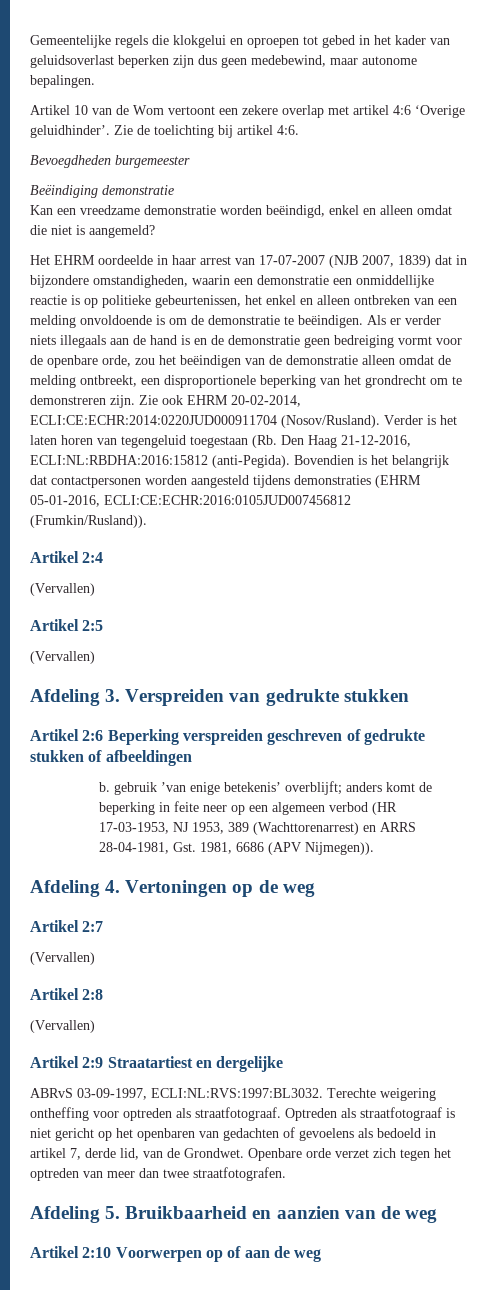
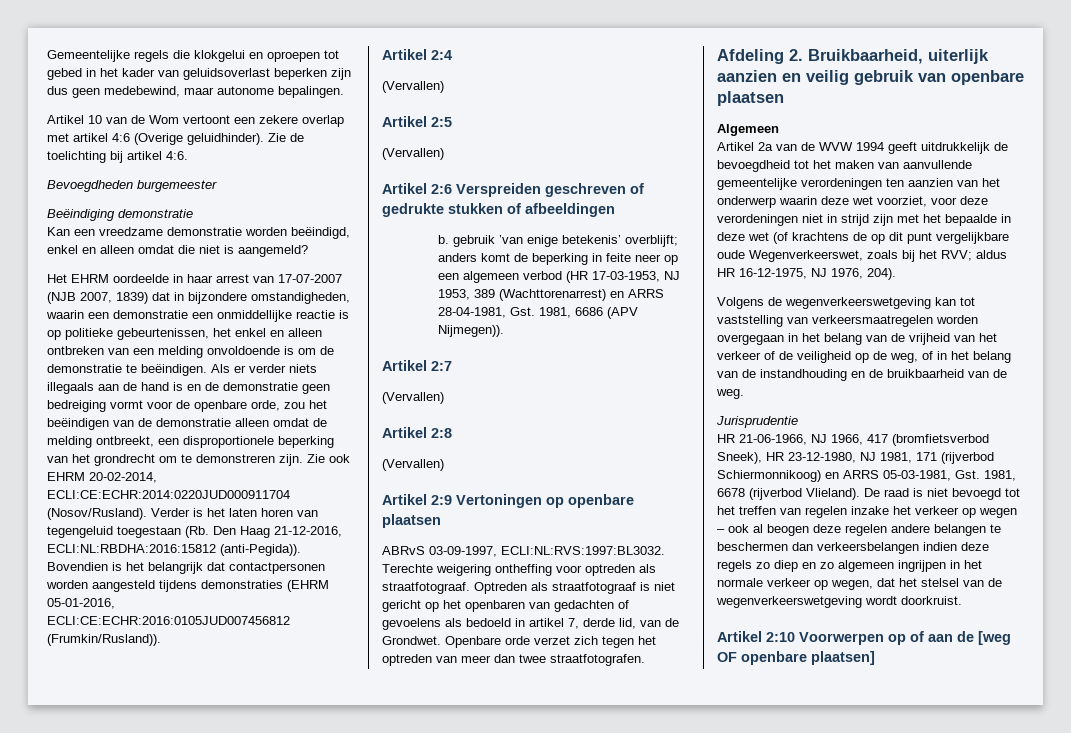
- Artikel 10 van de Wom vertoont een zekere overlap met artikel 4:6 ‘Overige geluidhinder’.
+ Artikel 10 van de Wom vertoont een zekere overlap met artikel 4:6 (Overige geluidhinder).
- Verder is het laten horen van tegengeluid toegestaan (Rb. Den Haag 21-12-2016, ECLI:NL:RBDHA:2016:15812 (anti-Pegida).
+ Verder is het laten horen van tegengeluid toegestaan (Rb. Den Haag 21-12-2016, ECLI:NL:RBDHA:2016:15812 (anti-Pegida)).
- Afdeling 3. Verspreiden van gedrukte stukken
- Artikel 2:6 Beperking verspreiden geschreven of gedrukte stukken of afbeeldingen
+ Artikel 2:6 Verspreiden geschreven of gedrukte stukken of afbeeldingen
- Afdeling 4. Vertoningen op de weg
- Artikel 2:9 Straatartiest en dergelijke
+ Artikel 2:9 Vertoningen op openbare plaatsen
- Afdeling 5. Bruikbaarheid en aanzien van de weg
+ Afdeling 2. Bruikbaarheid, uiterlijk aanzien en veilig gebruik van openbare plaatsen
+ Algemeen
+ Artikel 2a van de WVW 1994 geeft uitdrukkelijk de bevoegdheid tot het maken van aanvullende gemeentelijke verordeningen ten aanzien van het onderwerp waarin deze wet voorziet, voor deze verordeningen niet in strijd zijn met het bepaalde in deze wet (of krachtens de op dit punt vergelijkbare oude Wegenverkeerswet, zoals bij het RVV; aldus HR 16-12-1975, NJ 1976, 204).
+ Volgens de wegenverkeerswetgeving kan tot vaststelling van verkeersmaatregelen worden overgegaan in het belang van de vrijheid van het verkeer of de veiligheid op de weg, of in het belang van de instandhouding en de bruikbaarheid van de weg.
+ Jurisprudentie
+ HR 21-06-1966, NJ 1966, 417 (bromfietsverbod Sneek), HR 23-12-1980, NJ 1981, 171 (rijverbod Schiermonnikoog) en ARRS 05-03-1981, Gst. 1981, 6678 (rijverbod Vlieland). De raad is niet bevoegd tot het treffen van regelen inzake het verkeer op wegen – ook al beogen deze regelen andere belangen te beschermen dan verkeersbelangen indien deze regels zo diep en zo algemeen ingrijpen in het normale verkeer op wegen, dat het stelsel van de wegenverkeerswetgeving wordt doorkruist.
- Artikel 2:10 Voorwerpen op of aan de weg
+ Artikel 2:10 Voorwerpen op of aan de [weg OF openbare plaatsen]

